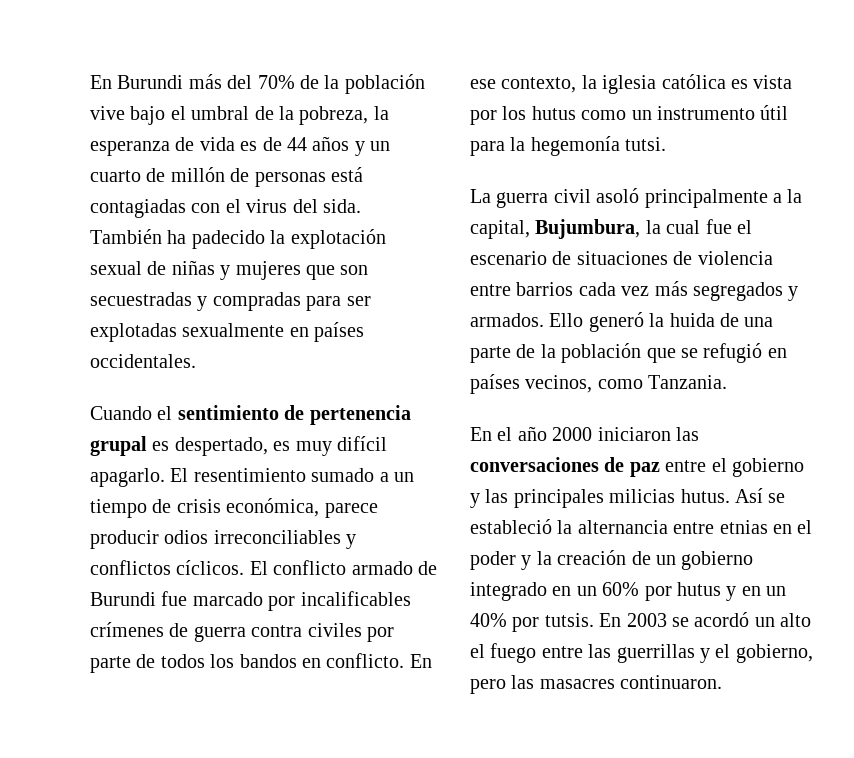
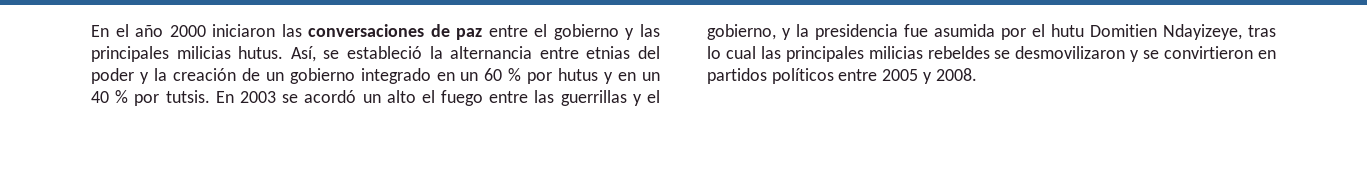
- En Burundi más del 70% de la población vive bajo el umbral de la pobreza, la esperanza de vida es de 44 años y un cuarto de millón de personas está contagiadas con el virus del sida. También ha padecido la explotación sexual de niñas y mujeres que son secuestradas y compradas para ser explotadas sexualmente en países occidentales.
- Cuando el sentimiento de pertenencia grupal es despertado, es muy difícil apagarlo. El resentimiento sumado a un tiempo de crisis económica, parece producir odios irreconciliables y conflictos cíclicos. El conflicto armado de Burundi fue marcado por incalificables crímenes de guerra contra civiles por parte de todos los bandos en conflicto. En ese contexto, la iglesia católica es vista por los hutus como un instrumento útil para la hegemonía tutsi.
- La guerra civil asoló principalmente a la capital, Bujumbura, la cual fue el escenario de situaciones de violencia entre barrios cada vez más segregados y armados. Ello generó la huida de una parte de la población que se refugió en países vecinos, como Tanzania.
- Así se estableció la alternancia entre etnias en el poder y la creación de un gobierno integrado en un 60% por hutus y en un 40% por tutsis.
+ Así, se estableció la alternancia entre etnias del poder y la creación de un gobierno integrado en un 60 % por hutus y en un 40 % por tutsis.
- En 2003 se acordó un alto el fuego entre las guerrillas y el gobierno, pero las masacres continuaron.
+ En 2003 se acordó un alto el fuego entre las guerrillas y el gobierno, y la presidencia fue asumida por el hutu Domitien Ndayizeye, tras lo cual las principales milicias rebeldes se desmovilizaron y se convirtieron en partidos políticos entre 2005 y 2008.

